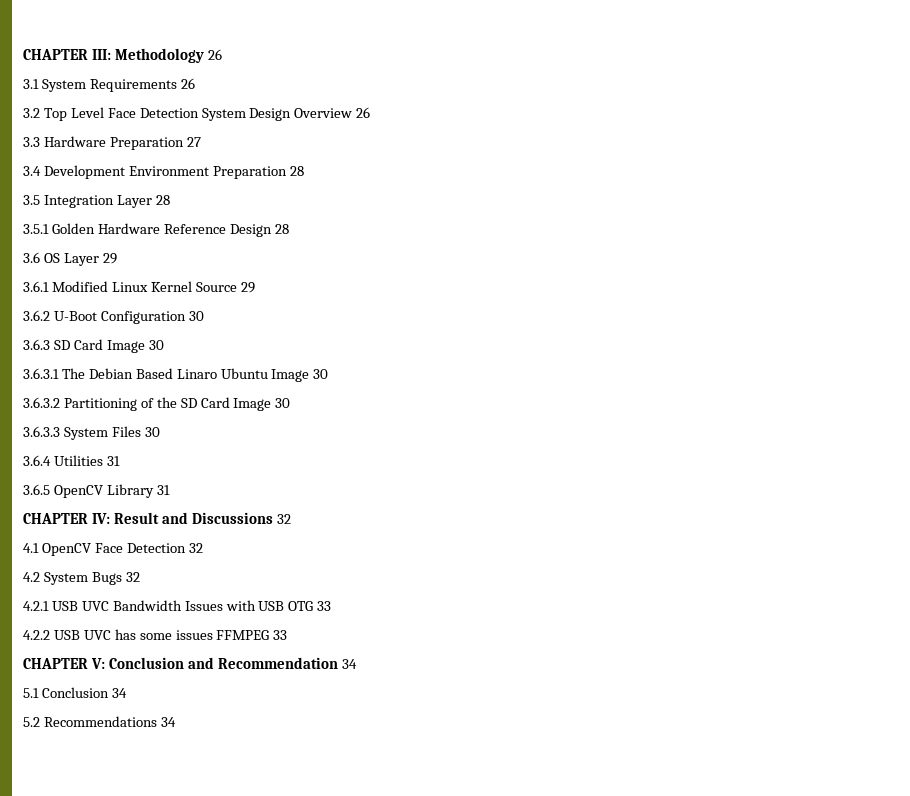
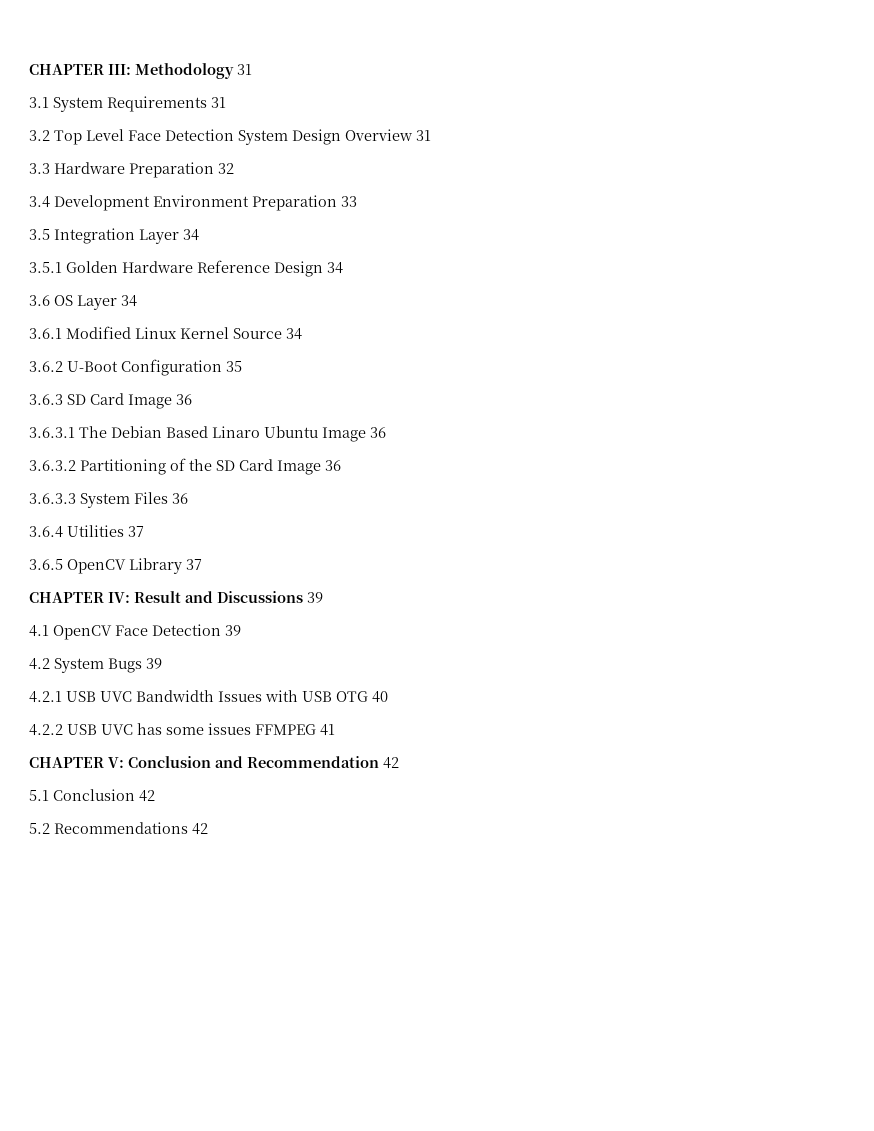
- CHAPTER III: Methodology 26
+ CHAPTER III: Methodology 31
- 3.1 System Requirements 26
+ 3.1 System Requirements 31
- 3.2 Top Level Face Detection System Design Overview 26
+ 3.2 Top Level Face Detection System Design Overview 31
- 3.3 Hardware Preparation 27
+ 3.3 Hardware Preparation 32
- 3.4 Development Environment Preparation 28
+ 3.4 Development Environment Preparation 33
- 3.5 Integration Layer 28
+ 3.5 Integration Layer 34
- 3.5.1 Golden Hardware Reference Design 28
+ 3.5.1 Golden Hardware Reference Design 34
- 3.6 OS Layer 29
+ 3.6 OS Layer 34
- 3.6.1 Modified Linux Kernel Source 29
+ 3.6.1 Modified Linux Kernel Source 34
- 3.6.2 U-Boot Configuration 30
+ 3.6.2 U-Boot Configuration 35
- 3.6.3 SD Card Image 30
+ 3.6.3 SD Card Image 36
- 3.6.3.1 The Debian Based Linaro Ubuntu Image 30
+ 3.6.3.1 The Debian Based Linaro Ubuntu Image 36
- 3.6.3.2 Partitioning of the SD Card Image 30
+ 3.6.3.2 Partitioning of the SD Card Image 36
- 3.6.3.3 System Files 30
+ 3.6.3.3 System Files 36
- 3.6.4 Utilities 31
+ 3.6.4 Utilities 37
- 3.6.5 OpenCV Library 31
+ 3.6.5 OpenCV Library 37
- CHAPTER IV: Result and Discussions 32
+ CHAPTER IV: Result and Discussions 39
- 4.1 OpenCV Face Detection 32
+ 4.1 OpenCV Face Detection 39
- 4.2 System Bugs 32
+ 4.2 System Bugs 39
- 4.2.1 USB UVC Bandwidth Issues with USB OTG 33
+ 4.2.1 USB UVC Bandwidth Issues with USB OTG 40
- 4.2.2 USB UVC has some issues FFMPEG 33
+ 4.2.2 USB UVC has some issues FFMPEG 41
- CHAPTER V: Conclusion and Recommendation 34
+ CHAPTER V: Conclusion and Recommendation 42
- 5.1 Conclusion 34
+ 5.1 Conclusion 42
- 5.2 Recommendations 34
+ 5.2 Recommendations 42

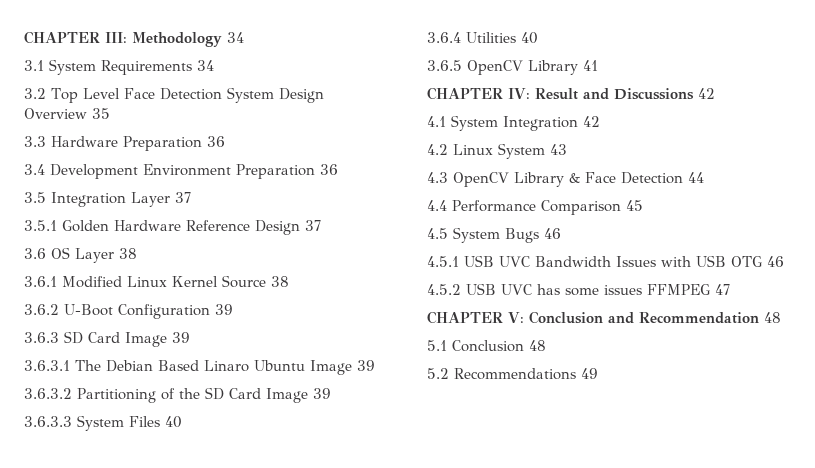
- CHAPTER III: Methodology 31
+ CHAPTER III: Methodology 34
- 3.1 System Requirements 31
+ 3.1 System Requirements 34
- 3.2 Top Level Face Detection System Design Overview 31
+ 3.2 Top Level Face Detection System Design Overview 35
- 3.3 Hardware Preparation 32
+ 3.3 Hardware Preparation 36
- 3.4 Development Environment Preparation 33
+ 3.4 Development Environment Preparation 36
- 3.5 Integration Layer 34
+ 3.5 Integration Layer 37
- 3.5.1 Golden Hardware Reference Design 34
+ 3.5.1 Golden Hardware Reference Design 37
- 3.6 OS Layer 34
+ 3.6 OS Layer 38
- 3.6.1 Modified Linux Kernel Source 34
+ 3.6.1 Modified Linux Kernel Source 38
- 3.6.2 U-Boot Configuration 35
+ 3.6.2 U-Boot Configuration 39
- 3.6.3 SD Card Image 36
+ 3.6.3 SD Card Image 39
- 3.6.3.1 The Debian Based Linaro Ubuntu Image 36
+ 3.6.3.1 The Debian Based Linaro Ubuntu Image 39
- 3.6.3.2 Partitioning of the SD Card Image 36
+ 3.6.3.2 Partitioning of the SD Card Image 39
- 3.6.3.3 System Files 36
+ 3.6.3.3 System Files 40
- 3.6.4 Utilities 37
+ 3.6.4 Utilities 40
- 3.6.5 OpenCV Library 37
+ 3.6.5 OpenCV Library 41
- CHAPTER IV: Result and Discussions 39
+ CHAPTER IV: Result and Discussions 42
- 4.1 OpenCV Face Detection 39
- 4.2 System Bugs 39
- 4.2.1 USB UVC Bandwidth Issues with USB OTG 40
- 4.2.2 USB UVC has some issues FFMPEG 41
+ 4.1 System Integration 42
+ 4.2 Linux System 43
+ 4.3 OpenCV Library & Face Detection 44
+ 4.4 Performance Comparison 45
+ 4.5 System Bugs 46
+ 4.5.1 USB UVC Bandwidth Issues with USB OTG 46
+ 4.5.2 USB UVC has some issues FFMPEG 47
- CHAPTER V: Conclusion and Recommendation 42
+ CHAPTER V: Conclusion and Recommendation 48
- 5.1 Conclusion 42
+ 5.1 Conclusion 48
- 5.2 Recommendations 42
+ 5.2 Recommendations 49

